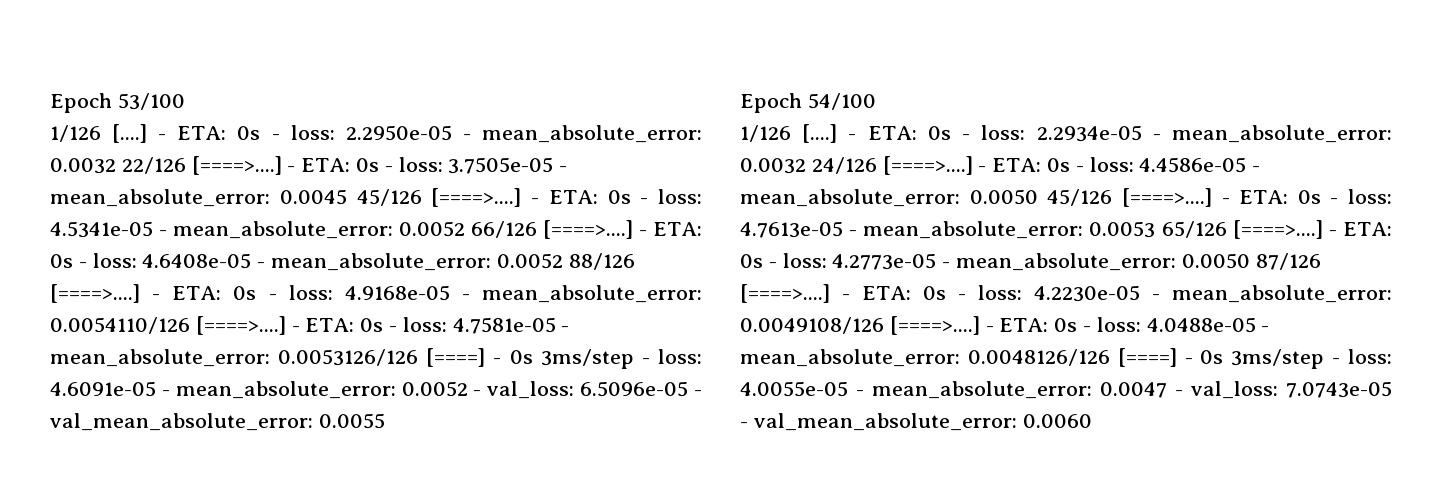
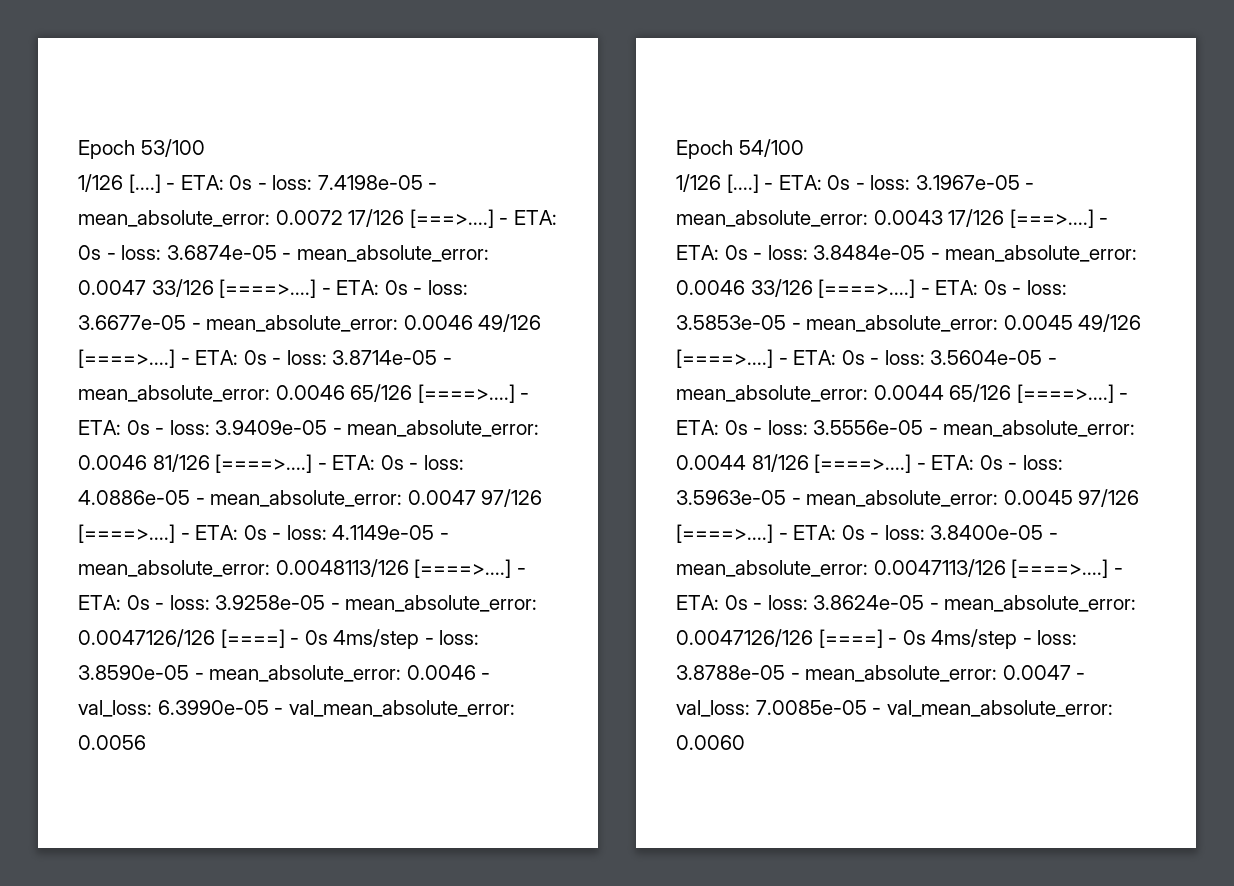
- - ETA: 0s - loss: 2.2950e-05 - mean_absolute_error: 0.0032 22/126 [====>....] - ETA: 0s - loss: 3.7505e-05 - mean_absolute_error: 0.0045 45/126 [====>....] - ETA: 0s - loss: 4.5341e-05 - mean_absolute_error: 0.0052 66/126 [====>....] - ETA: 0s - loss: 4.6408e-05 - mean_absolute_error: 0.0052 88/126 [====>....] - ETA: 0s - loss: 4.9168e-05 - mean_absolute_error: 0.0054110/126 [====>....] - ETA: 0s - loss: 4.7581e-05 - mean_absolute_error: 0.0053126/126 [====] - 0s 3ms/step - loss: 4.6091e-05 - mean_absolute_error: 0.0052 - val_loss: 6.5096e-05 - val_mean_absolute_error: 0.0055
+ - ETA: 0s - loss: 7.4198e-05 - mean_absolute_error: 0.0072 17/126 [===>....] - ETA: 0s - loss: 3.6874e-05 - mean_absolute_error: 0.0047 33/126 [====>....] - ETA: 0s - loss: 3.6677e-05 - mean_absolute_error: 0.0046 49/126 [====>....] - ETA: 0s - loss: 3.8714e-05 - mean_absolute_error: 0.0046 65/126 [====>....] - ETA: 0s - loss: 3.9409e-05 - mean_absolute_error: 0.0046 81/126 [====>....] - ETA: 0s - loss: 4.0886e-05 - mean_absolute_error: 0.0047 97/126 [====>....] - ETA: 0s - loss: 4.1149e-05 - mean_absolute_error: 0.0048113/126 [====>....] - ETA: 0s - loss: 3.9258e-05 - mean_absolute_error: 0.0047126/126 [====] - 0s 4ms/step - loss: 3.8590e-05 - mean_absolute_error: 0.0046 - val_loss: 6.3990e-05 - val_mean_absolute_error: 0.0056
- - ETA: 0s - loss: 2.2934e-05 - mean_absolute_error: 0.0032 24/126 [====>....] - ETA: 0s - loss: 4.4586e-05 - mean_absolute_error: 0.0050 45/126 [====>....] - ETA: 0s - loss: 4.7613e-05 - mean_absolute_error: 0.0053 65/126 [====>....] - ETA: 0s - loss: 4.2773e-05 - mean_absolute_error: 0.0050 87/126 [====>....] - ETA: 0s - loss: 4.2230e-05 - mean_absolute_error: 0.0049108/126 [====>....] - ETA: 0s - loss: 4.0488e-05 - mean_absolute_error: 0.0048126/126 [====] - 0s 3ms/step - loss: 4.0055e-05 - mean_absolute_error: 0.0047 - val_loss: 7.0743e-05 - val_mean_absolute_error: 0.0060
+ - ETA: 0s - loss: 3.1967e-05 - mean_absolute_error: 0.0043 17/126 [===>....] - ETA: 0s - loss: 3.8484e-05 - mean_absolute_error: 0.0046 33/126 [====>....] - ETA: 0s - loss: 3.5853e-05 - mean_absolute_error: 0.0045 49/126 [====>....] - ETA: 0s - loss: 3.5604e-05 - mean_absolute_error: 0.0044 65/126 [====>....] - ETA: 0s - loss: 3.5556e-05 - mean_absolute_error: 0.0044 81/126 [====>....] - ETA: 0s - loss: 3.5963e-05 - mean_absolute_error: 0.0045 97/126 [====>....] - ETA: 0s - loss: 3.8400e-05 - mean_absolute_error: 0.0047113/126 [====>....] - ETA: 0s - loss: 3.8624e-05 - mean_absolute_error: 0.0047126/126 [====] - 0s 4ms/step - loss: 3.8788e-05 - mean_absolute_error: 0.0047 - val_loss: 7.0085e-05 - val_mean_absolute_error: 0.0060

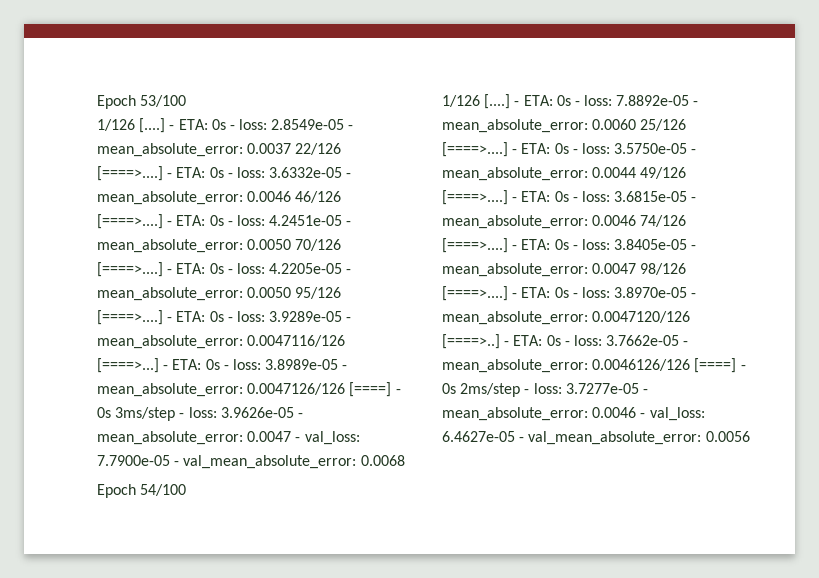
- - ETA: 0s - loss: 7.4198e-05 - mean_absolute_error: 0.0072 17/126 [===>....] - ETA: 0s - loss: 3.6874e-05 - mean_absolute_error: 0.0047 33/126 [====>....] - ETA: 0s - loss: 3.6677e-05 - mean_absolute_error: 0.0046 49/126 [====>....] - ETA: 0s - loss: 3.8714e-05 - mean_absolute_error: 0.0046 65/126 [====>....] - ETA: 0s - loss: 3.9409e-05 - mean_absolute_error: 0.0046 81/126 [====>....] - ETA: 0s - loss: 4.0886e-05 - mean_absolute_error: 0.0047 97/126 [====>....] - ETA: 0s - loss: 4.1149e-05 - mean_absolute_error: 0.0048113/126 [====>....] - ETA: 0s - loss: 3.9258e-05 - mean_absolute_error: 0.0047126/126 [====] - 0s 4ms/step - loss: 3.8590e-05 - mean_absolute_error: 0.0046 - val_loss: 6.3990e-05 - val_mean_absolute_error: 0.0056
+ - ETA: 0s - loss: 2.8549e-05 - mean_absolute_error: 0.0037 22/126 [====>....] - ETA: 0s - loss: 3.6332e-05 - mean_absolute_error: 0.0046 46/126 [====>....] - ETA: 0s - loss: 4.2451e-05 - mean_absolute_error: 0.0050 70/126 [====>....] - ETA: 0s - loss: 4.2205e-05 - mean_absolute_error: 0.0050 95/126 [====>....] - ETA: 0s - loss: 3.9289e-05 - mean_absolute_error: 0.0047116/126 [====>...] - ETA: 0s - loss: 3.8989e-05 - mean_absolute_error: 0.0047126/126 [====] - 0s 3ms/step - loss: 3.9626e-05 - mean_absolute_error: 0.0047 - val_loss: 7.7900e-05 - val_mean_absolute_error: 0.0068
- - ETA: 0s - loss: 3.1967e-05 - mean_absolute_error: 0.0043 17/126 [===>....] - ETA: 0s - loss: 3.8484e-05 - mean_absolute_error: 0.0046 33/126 [====>....] - ETA: 0s - loss: 3.5853e-05 - mean_absolute_error: 0.0045 49/126 [====>....] - ETA: 0s - loss: 3.5604e-05 - mean_absolute_error: 0.0044 65/126 [====>....] - ETA: 0s - loss: 3.5556e-05 - mean_absolute_error: 0.0044 81/126 [====>....] - ETA: 0s - loss: 3.5963e-05 - mean_absolute_error: 0.0045 97/126 [====>....] - ETA: 0s - loss: 3.8400e-05 - mean_absolute_error: 0.0047113/126 [====>....] - ETA: 0s - loss: 3.8624e-05 - mean_absolute_error: 0.0047126/126 [====] - 0s 4ms/step - loss: 3.8788e-05 - mean_absolute_error: 0.0047 - val_loss: 7.0085e-05 - val_mean_absolute_error: 0.0060
+ - ETA: 0s - loss: 7.8892e-05 - mean_absolute_error: 0.0060 25/126 [====>....] - ETA: 0s - loss: 3.5750e-05 - mean_absolute_error: 0.0044 49/126 [====>....] - ETA: 0s - loss: 3.6815e-05 - mean_absolute_error: 0.0046 74/126 [====>....] - ETA: 0s - loss: 3.8405e-05 - mean_absolute_error: 0.0047 98/126 [====>....] - ETA: 0s - loss: 3.8970e-05 - mean_absolute_error: 0.0047120/126 [====>..] - ETA: 0s - loss: 3.7662e-05 - mean_absolute_error: 0.0046126/126 [====] - 0s 2ms/step - loss: 3.7277e-05 - mean_absolute_error: 0.0046 - val_loss: 6.4627e-05 - val_mean_absolute_error: 0.0056

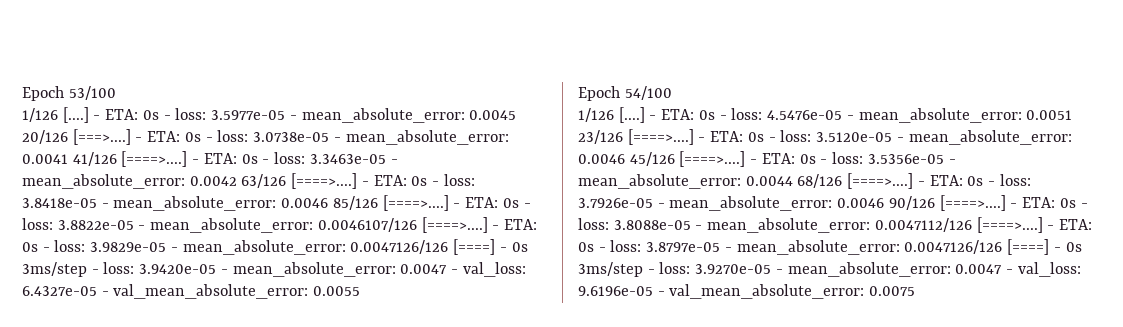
- - ETA: 0s - loss: 2.8549e-05 - mean_absolute_error: 0.0037 22/126 [====>....] - ETA: 0s - loss: 3.6332e-05 - mean_absolute_error: 0.0046 46/126 [====>....] - ETA: 0s - loss: 4.2451e-05 - mean_absolute_error: 0.0050 70/126 [====>....] - ETA: 0s - loss: 4.2205e-05 - mean_absolute_error: 0.0050 95/126 [====>....] - ETA: 0s - loss: 3.9289e-05 - mean_absolute_error: 0.0047116/126 [====>...] - ETA: 0s - loss: 3.8989e-05 - mean_absolute_error: 0.0047126/126 [====] - 0s 3ms/step - loss: 3.9626e-05 - mean_absolute_error: 0.0047 - val_loss: 7.7900e-05 - val_mean_absolute_error: 0.0068
+ - ETA: 0s - loss: 3.5977e-05 - mean_absolute_error: 0.0045 20/126 [===>....] - ETA: 0s - loss: 3.0738e-05 - mean_absolute_error: 0.0041 41/126 [====>....] - ETA: 0s - loss: 3.3463e-05 - mean_absolute_error: 0.0042 63/126 [====>....] - ETA: 0s - loss: 3.8418e-05 - mean_absolute_error: 0.0046 85/126 [====>....] - ETA: 0s - loss: 3.8822e-05 - mean_absolute_error: 0.0046107/126 [====>....] - ETA: 0s - loss: 3.9829e-05 - mean_absolute_error: 0.0047126/126 [====] - 0s 3ms/step - loss: 3.9420e-05 - mean_absolute_error: 0.0047 - val_loss: 6.4327e-05 - val_mean_absolute_error: 0.0055
- - ETA: 0s - loss: 7.8892e-05 - mean_absolute_error: 0.0060 25/126 [====>....] - ETA: 0s - loss: 3.5750e-05 - mean_absolute_error: 0.0044 49/126 [====>....] - ETA: 0s - loss: 3.6815e-05 - mean_absolute_error: 0.0046 74/126 [====>....] - ETA: 0s - loss: 3.8405e-05 - mean_absolute_error: 0.0047 98/126 [====>....] - ETA: 0s - loss: 3.8970e-05 - mean_absolute_error: 0.0047120/126 [====>..] - ETA: 0s - loss: 3.7662e-05 - mean_absolute_error: 0.0046126/126 [====] - 0s 2ms/step - loss: 3.7277e-05 - mean_absolute_error: 0.0046 - val_loss: 6.4627e-05 - val_mean_absolute_error: 0.0056
+ - ETA: 0s - loss: 4.5476e-05 - mean_absolute_error: 0.0051 23/126 [====>....] - ETA: 0s - loss: 3.5120e-05 - mean_absolute_error: 0.0046 45/126 [====>....] - ETA: 0s - loss: 3.5356e-05 - mean_absolute_error: 0.0044 68/126 [====>....] - ETA: 0s - loss: 3.7926e-05 - mean_absolute_error: 0.0046 90/126 [====>....] - ETA: 0s - loss: 3.8088e-05 - mean_absolute_error: 0.0047112/126 [====>....] - ETA: 0s - loss: 3.8797e-05 - mean_absolute_error: 0.0047126/126 [====] - 0s 3ms/step - loss: 3.9270e-05 - mean_absolute_error: 0.0047 - val_loss: 9.6196e-05 - val_mean_absolute_error: 0.0075

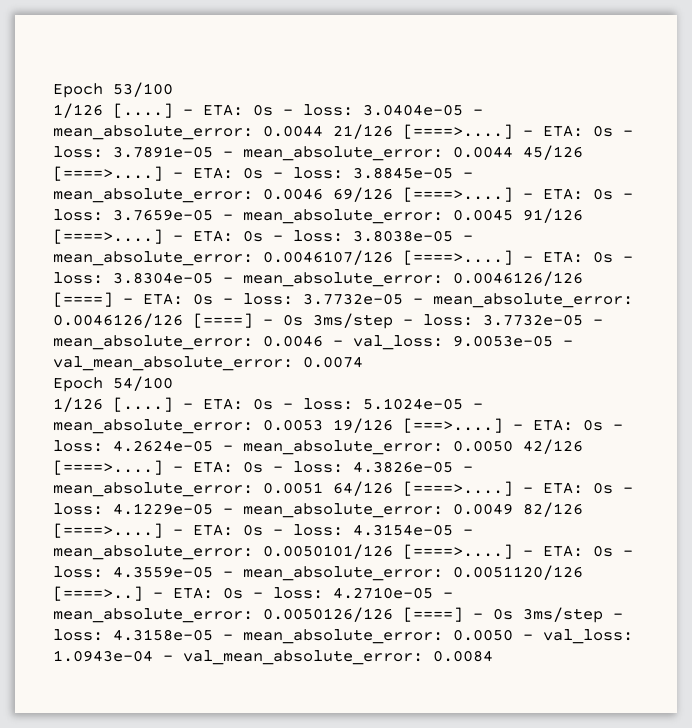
- - ETA: 0s - loss: 3.5977e-05 - mean_absolute_error: 0.0045 20/126 [===>....] - ETA: 0s - loss: 3.0738e-05 - mean_absolute_error: 0.0041 41/126 [====>....] - ETA: 0s - loss: 3.3463e-05 - mean_absolute_error: 0.0042 63/126 [====>....] - ETA: 0s - loss: 3.8418e-05 - mean_absolute_error: 0.0046 85/126 [====>....] - ETA: 0s - loss: 3.8822e-05 - mean_absolute_error: 0.0046107/126 [====>....]
+ - ETA: 0s - loss: 3.0404e-05 - mean_absolute_error: 0.0044 21/126 [====>....] - ETA: 0s - loss: 3.7891e-05 - mean_absolute_error: 0.0044 45/126 [====>....] - ETA: 0s - loss: 3.8845e-05 - mean_absolute_error: 0.0046 69/126 [====>....] - ETA: 0s - loss: 3.7659e-05 - mean_absolute_error: 0.0045 91/126 [====>....] - ETA: 0s - loss: 3.8038e-05 - mean_absolute_error: 0.0046107/126 [====>....]
- - ETA: 0s - loss: 3.9829e-05 - mean_absolute_error: 0.0047126/126 [====] - 0s 3ms/step - loss: 3.9420e-05 - mean_absolute_error: 0.0047 - val_loss: 6.4327e-05 - val_mean_absolute_error: 0.0055
+ - ETA: 0s - loss: 3.8304e-05 - mean_absolute_error: 0.0046126/126 [====] - ETA: 0s - loss: 3.7732e-05 - mean_absolute_error: 0.0046126/126 [====] - 0s 3ms/step - loss: 3.7732e-05 - mean_absolute_error: 0.0046 - val_loss: 9.0053e-05 - val_mean_absolute_error: 0.0074
- - ETA: 0s - loss: 4.5476e-05 - mean_absolute_error: 0.0051 23/126 [====>....] - ETA: 0s - loss: 3.5120e-05 - mean_absolute_error: 0.0046 45/126 [====>....] - ETA: 0s - loss: 3.5356e-05 - mean_absolute_error: 0.0044 68/126 [====>....] - ETA: 0s - loss: 3.7926e-05 - mean_absolute_error: 0.0046 90/126 [====>....] - ETA: 0s - loss: 3.8088e-05 - mean_absolute_error: 0.0047112/126 [====>....] - ETA: 0s - loss: 3.8797e-05 - mean_absolute_error: 0.0047126/126 [====] - 0s 3ms/step - loss: 3.9270e-05 - mean_absolute_error: 0.0047 - val_loss: 9.6196e-05 - val_mean_absolute_error: 0.0075
+ - ETA: 0s - loss: 5.1024e-05 - mean_absolute_error: 0.0053 19/126 [===>....] - ETA: 0s - loss: 4.2624e-05 - mean_absolute_error: 0.0050 42/126 [====>....] - ETA: 0s - loss: 4.3826e-05 - mean_absolute_error: 0.0051 64/126 [====>....] - ETA: 0s - loss: 4.1229e-05 - mean_absolute_error: 0.0049 82/126 [====>....] - ETA: 0s - loss: 4.3154e-05 - mean_absolute_error: 0.0050101/126 [====>....] - ETA: 0s - loss: 4.3559e-05 - mean_absolute_error: 0.0051120/126 [====>..] - ETA: 0s - loss: 4.2710e-05 - mean_absolute_error: 0.0050126/126 [====] - 0s 3ms/step - loss: 4.3158e-05 - mean_absolute_error: 0.0050 - val_loss: 1.0943e-04 - val_mean_absolute_error: 0.0084

